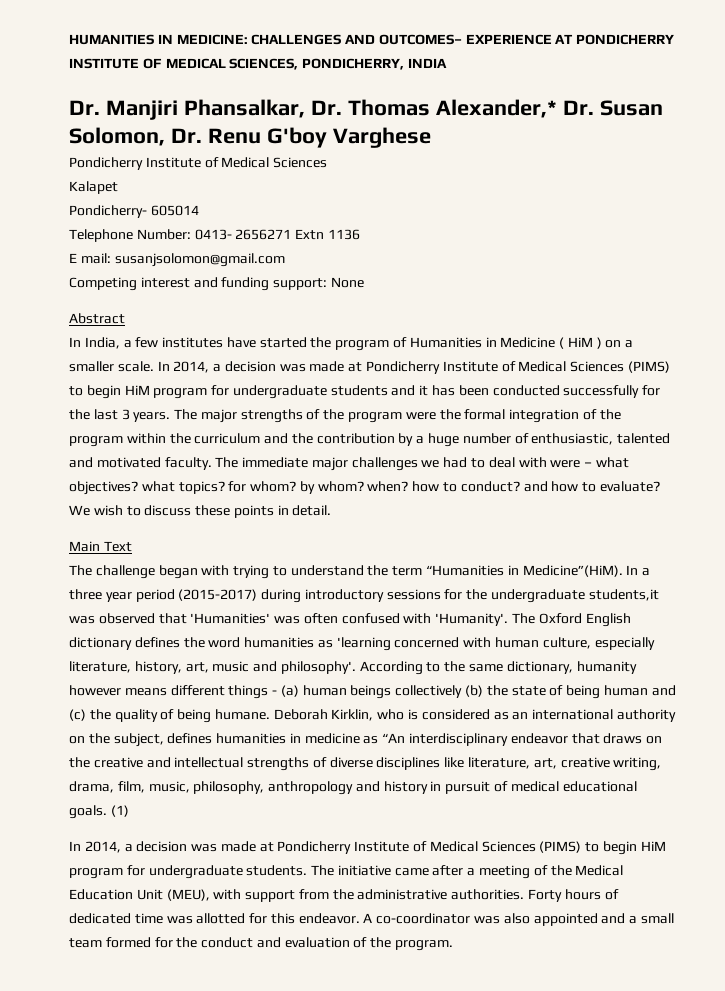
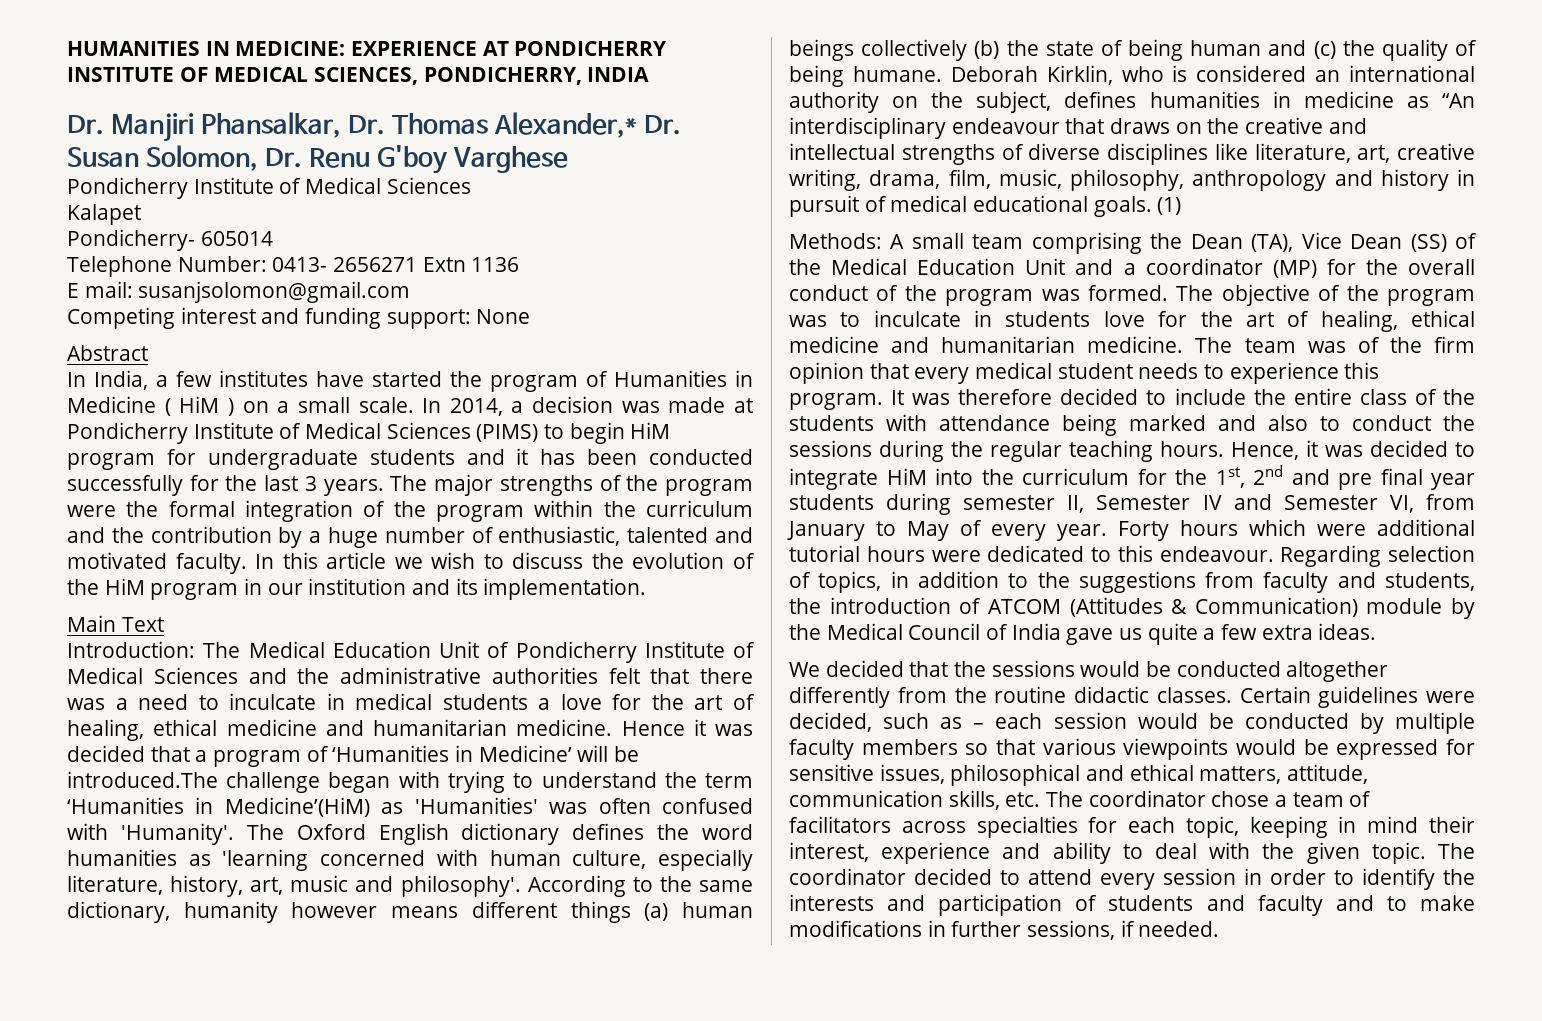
- HUMANITIES IN MEDICINE: CHALLENGES AND OUTCOMES– EXPERIENCE AT PONDICHERRY INSTITUTE OF MEDICAL SCIENCES, PONDICHERRY, INDIA
+ HUMANITIES IN MEDICINE: EXPERIENCE AT PONDICHERRY INSTITUTE OF MEDICAL SCIENCES, PONDICHERRY, INDIA
- In India, a few institutes have started the program of Humanities in Medicine ( HiM ) on a smaller scale.
+ In India, a few institutes have started the program of Humanities in Medicine ( HiM ) on a small scale.
- The immediate major challenges we had to deal with were – what objectives? what topics? for whom? by whom? when? how to conduct? and how to evaluate? We wish to discuss these points in detail.
+ In this article we wish to discuss the evolution of the HiM program in our institution and its implementation.
  Main Text
- The challenge began with trying to understand the term “Humanities in Medicine”(HiM). In a three year period (2015-2017) during introductory sessions for the undergraduate students,it was observed that 'Humanities' was often confused with 'Humanity'.
+ Introduction: The Medical Education Unit of Pondicherry Institute of Medical Sciences and the administrative authorities felt that there was a need to inculcate in medical students a love for the art of healing, ethical medicine and humanitarian medicine. Hence it was decided that a program of ‘Humanities in Medicine’ will be introduced.The challenge began with trying to understand the term ‘Humanities in Medicine’(HiM) as 'Humanities' was often confused with 'Humanity'.
- According to the same dictionary, humanity however means different things - (a) human beings collectively (b) the state of being human and (c) the quality of being humane.
+ According to the same dictionary, humanity however means different things (a) human beings collectively (b) the state of being human and (c) the quality of being humane.
- Deborah Kirklin, who is considered as an international authority on the subject, defines humanities in medicine as “An interdisciplinary endeavor that draws on the creative and intellectual strengths of diverse disciplines like literature, art, creative writing, drama, film, music, philosophy, anthropology and history in pursuit of medical educational goals.
+ Deborah Kirklin, who is considered an international authority on the subject, defines humanities in medicine as “An interdisciplinary endeavour that draws on the creative and intellectual strengths of diverse disciplines like literature, art, creative writing, drama, film, music, philosophy, anthropology and history in pursuit of medical educational goals.
- In 2014, a decision was made at Pondicherry Institute of Medical Sciences (PIMS) to begin HiM program for undergraduate students. The initiative came after a meeting of the Medical Education Unit (MEU), with support from the administrative authorities. Forty hours of dedicated time was allotted for this endeavor. A co-coordinator was also appointed and a small team formed for the conduct and evaluation of the program.
+ Methods: A small team comprising the Dean (TA), Vice Dean (SS) of the Medical Education Unit and a coordinator (MP) for the overall conduct of the program was formed. The objective of the program was to inculcate in students love for the art of healing, ethical medicine and humanitarian medicine. The team was of the firm opinion that every medical student needs to experience this program. It was therefore decided to include the entire class of the students with attendance being marked and also to conduct the sessions during the regular teaching hours. Hence, it was decided to integrate HiM into the curriculum for the 1st, 2nd and pre final year students during semester II, Semester IV and Semester VI, from January to May of every year. Forty hours which were additional tutorial hours were dedicated to this endeavour. Regarding selection of topics, in addition to the suggestions from faculty and students, the introduction of ATCOM (Attitudes & Communication) module by the Medical Council of India gave us quite a few extra ideas.
+ We decided that the sessions would be conducted altogether differently from the routine didactic classes. Certain guidelines were decided, such as – each session would be conducted by multiple faculty members so that various viewpoints would be expressed for sensitive issues, philosophical and ethical matters, attitude, communication skills, etc. The coordinator chose a team of facilitators across specialties for each topic, keeping in mind their interest, experience and ability to deal with the given topic. The coordinator decided to attend every session in order to identify the interests and participation of students and faculty and to make modifications in further sessions, if needed.

